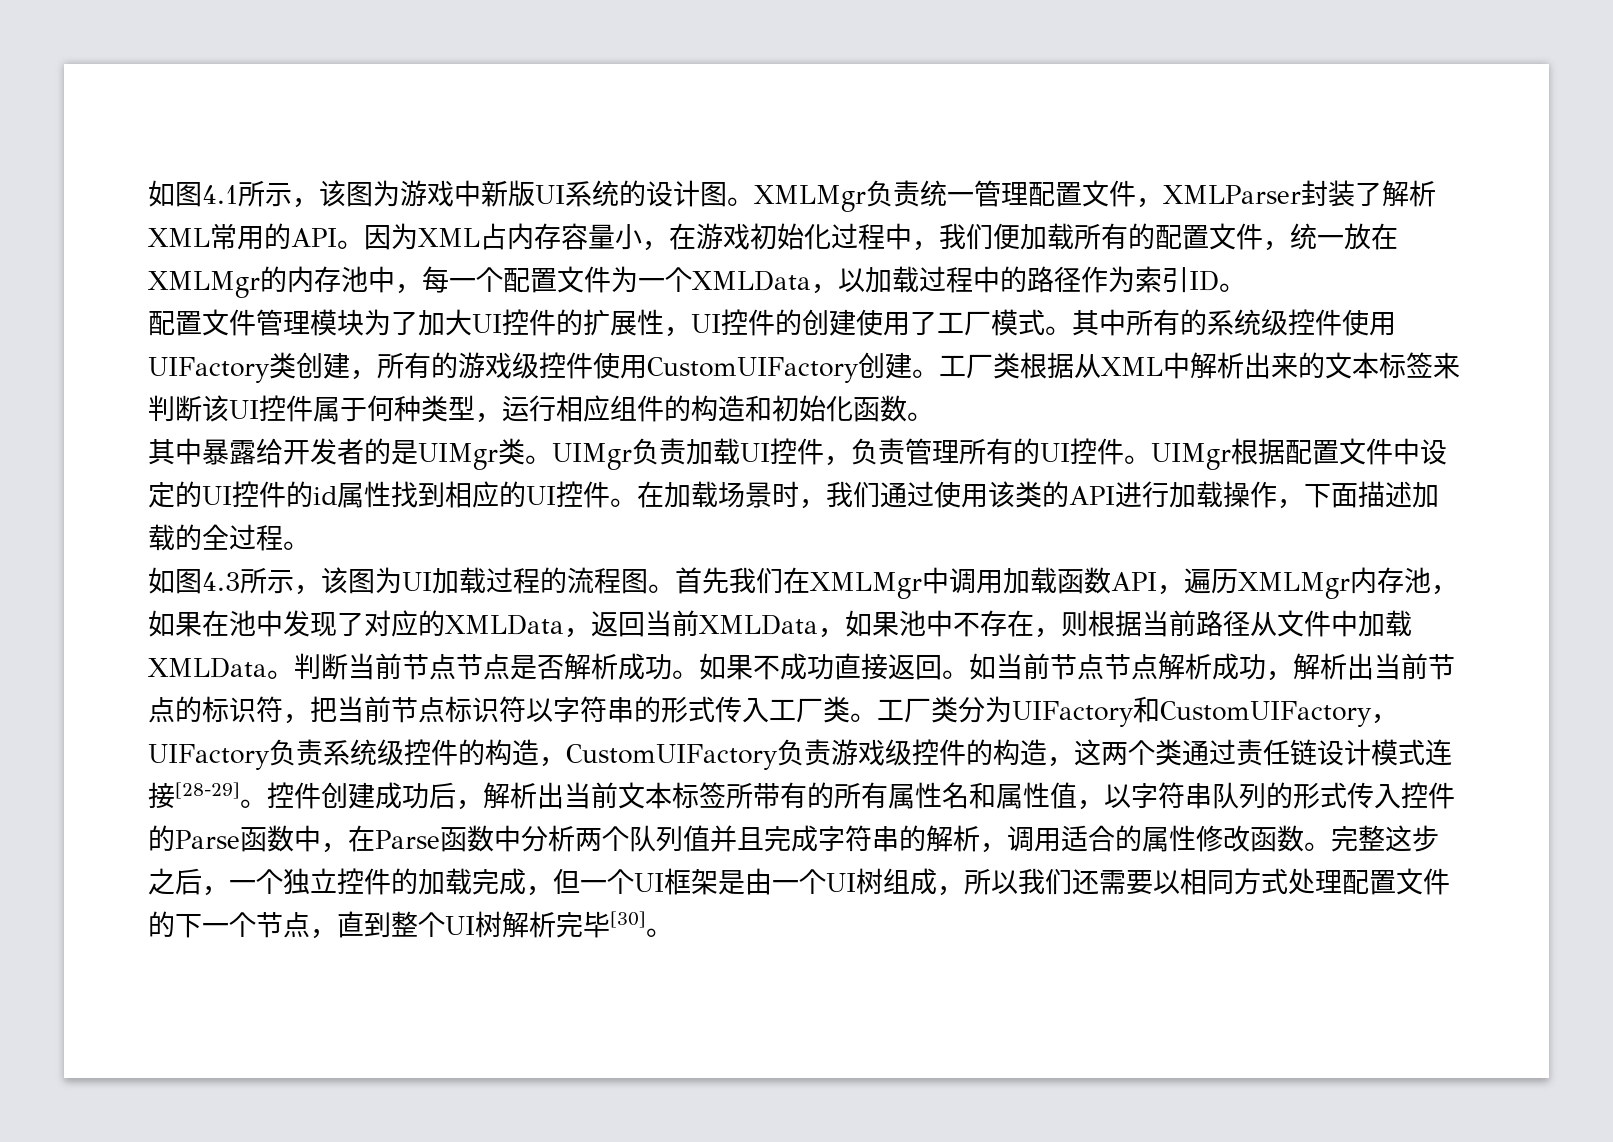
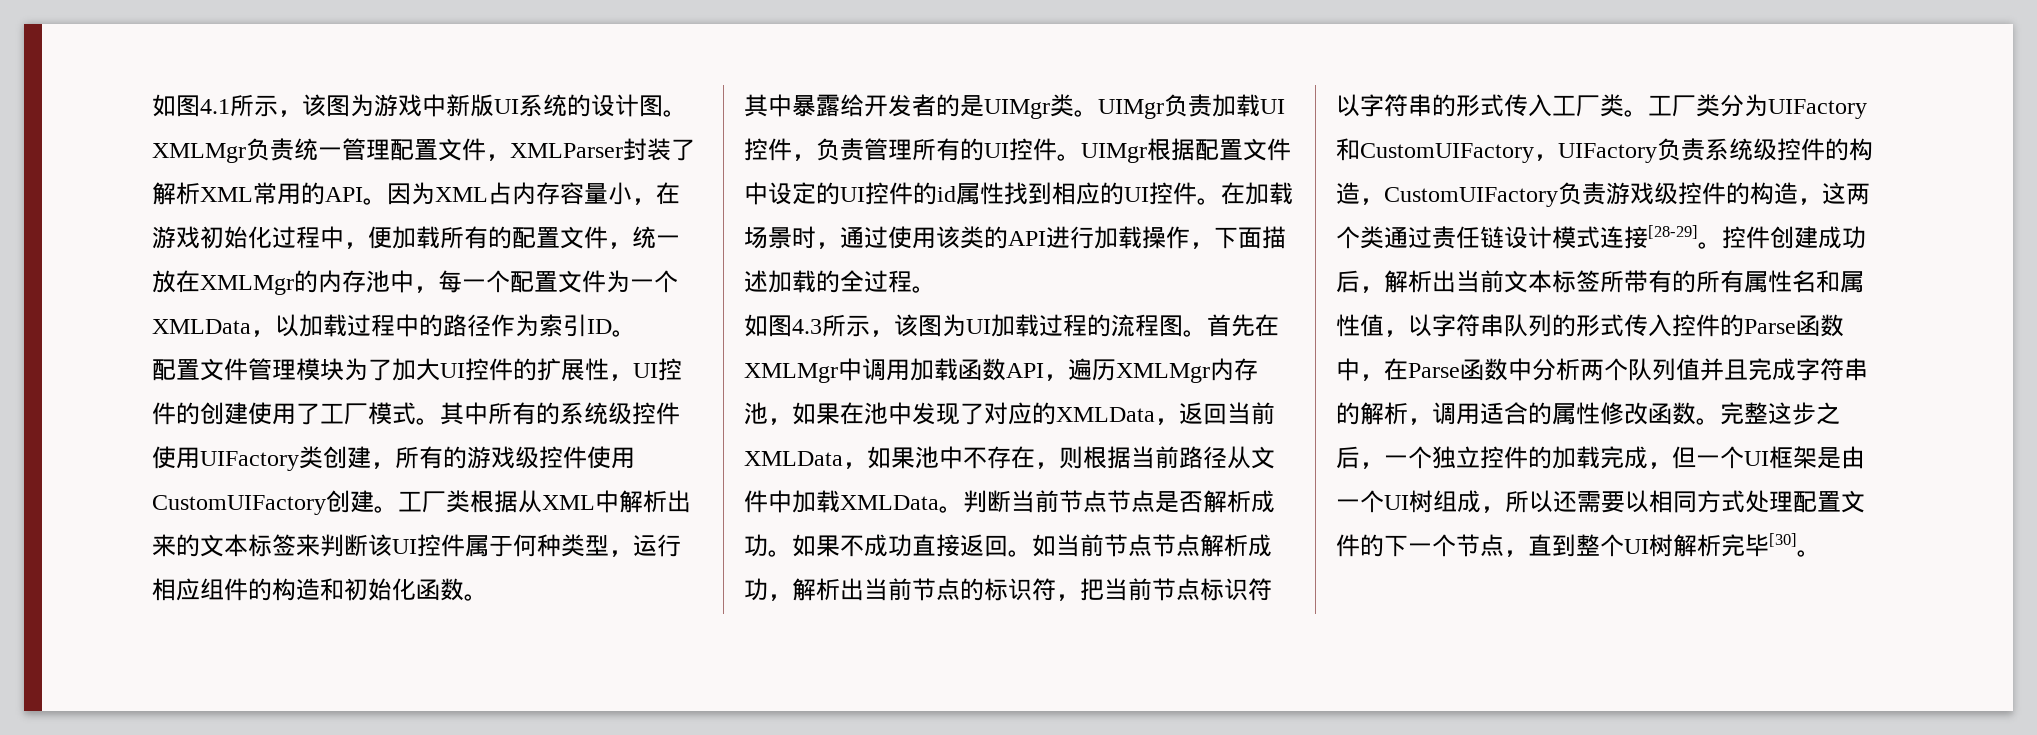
- 因为XML占内存容量小，在游戏初始化过程中，我们便加载所有的配置文件，统一放在XMLMgr的内存池中，每一个配置文件为一个XMLData，以加载过程中的路径作为索引ID。
+ 因为XML占内存容量小，在游戏初始化过程中，便加载所有的配置文件，统一放在XMLMgr的内存池中，每一个配置文件为一个XMLData，以加载过程中的路径作为索引ID。
- 在加载场景时，我们通过使用该类的API进行加载操作，下面描述加载的全过程。
+ 在加载场景时，通过使用该类的API进行加载操作，下面描述加载的全过程。
- 首先我们在XMLMgr中调用加载函数API，遍历XMLMgr内存池，如果在池中发现了对应的XMLData，返回当前XMLData，如果池中不存在，则根据当前路径从文件中加载XMLData。
+ 首先在XMLMgr中调用加载函数API，遍历XMLMgr内存池，如果在池中发现了对应的XMLData，返回当前XMLData，如果池中不存在，则根据当前路径从文件中加载XMLData。
- 完整这步之后，一个独立控件的加载完成，但一个UI框架是由一个UI树组成，所以我们还需要以相同方式处理配置文件的下一个节点，直到整个UI树解析完毕[30]。
+ 完整这步之后，一个独立控件的加载完成，但一个UI框架是由一个UI树组成，所以还需要以相同方式处理配置文件的下一个节点，直到整个UI树解析完毕[30]。

